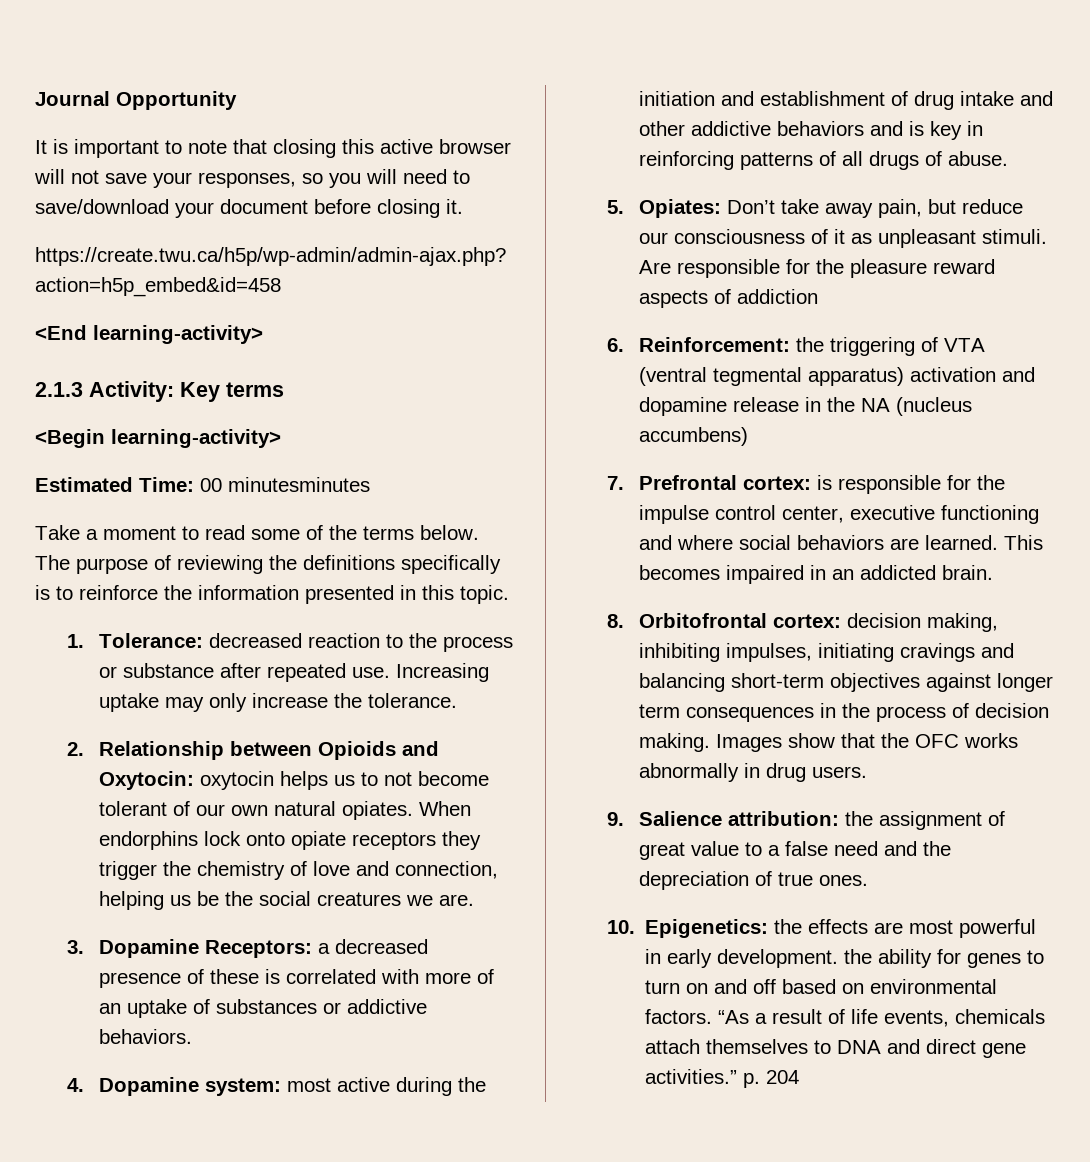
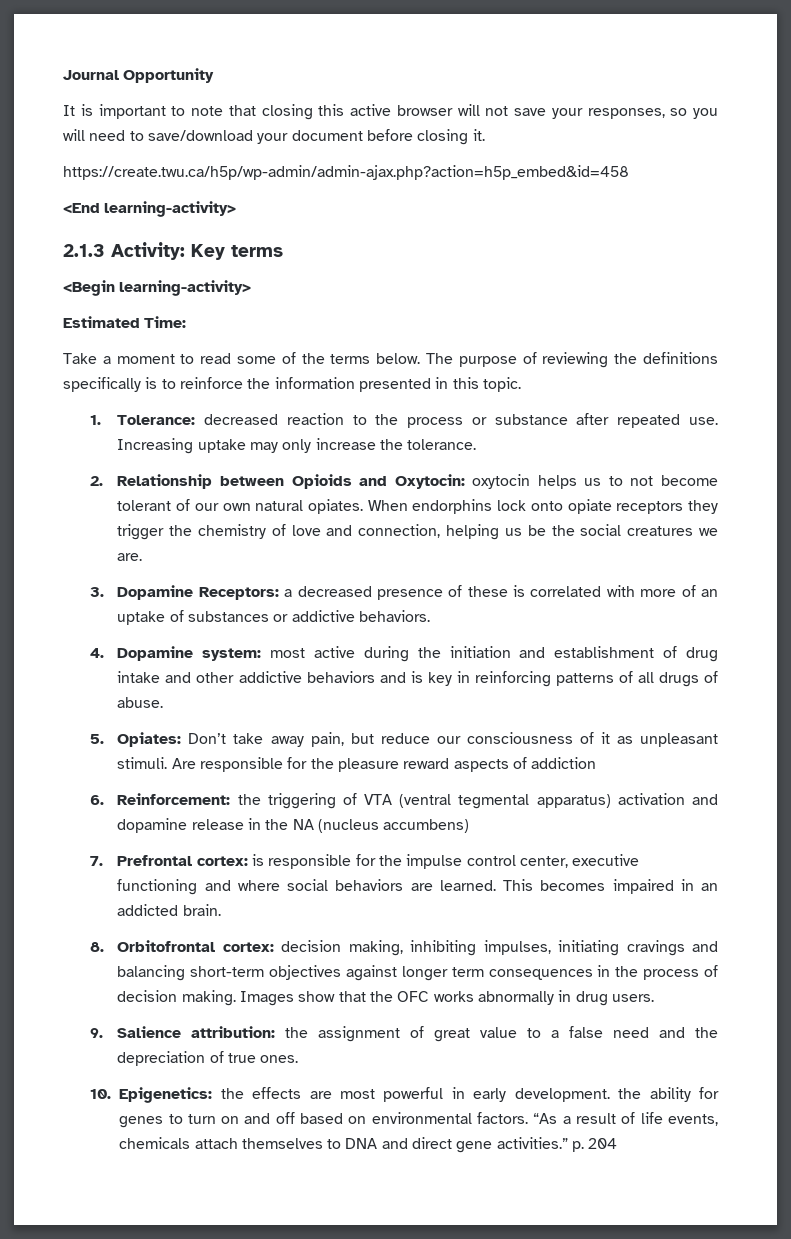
- Estimated Time: 00 minutesminutes
+ Estimated Time:

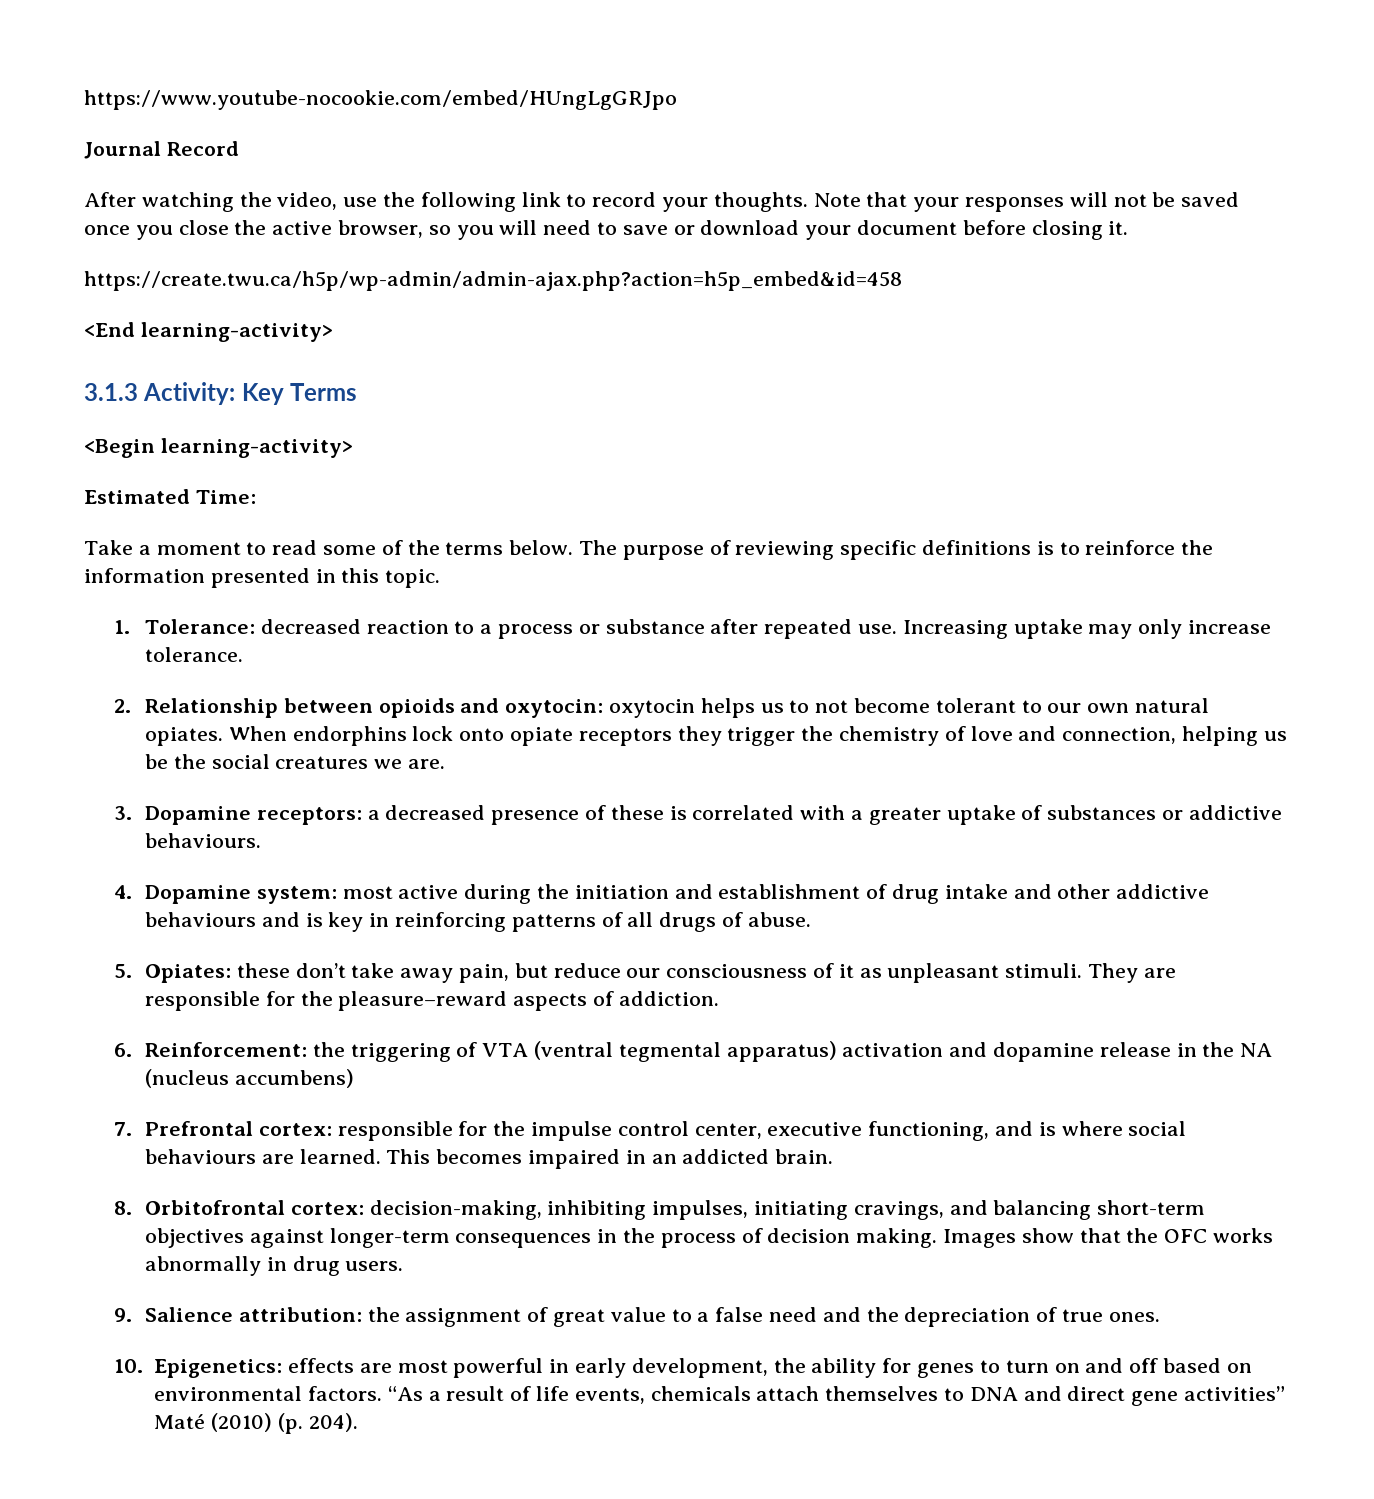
- Journal Opportunity
- It is important to note that closing this active browser will not save your responses, so you will need to save/download your document before closing it.
+ https://www.youtube-nocookie.com/embed/HUngLgGRJpo
+ Journal Record
+ After watching the video, use the following link to record your thoughts. Note that your responses will not be saved once you close the active browser, so you will need to save or download your document before closing it.
- 2.1.3 Activity: Key terms
+ 3.1.3 Activity: Key Terms
- The purpose of reviewing the definitions specifically is to reinforce the information presented in this topic.
+ The purpose of reviewing specific definitions is to reinforce the information presented in this topic.
- 1. Tolerance: decreased reaction to the process or substance after repeated use.
+ 1. Tolerance: decreased reaction to a process or substance after repeated use.
- Increasing uptake may only increase the tolerance.
+ Increasing uptake may only increase tolerance.
- 2. Relationship between Opioids and Oxytocin: oxytocin helps us to not become tolerant of our own natural opiates.
+ 2. Relationship between opioids and oxytocin: oxytocin helps us to not become tolerant to our own natural opiates.
- 3. Dopamine Receptors: a decreased presence of these is correlated with more of an uptake of substances or addictive behaviors.
+ 3. Dopamine receptors: a decreased presence of these is correlated with a greater uptake of substances or addictive behaviours.
- 4. Dopamine system: most active during the initiation and establishment of drug intake and other addictive behaviors and is key in reinforcing patterns of all drugs of abuse.
+ 4. Dopamine system: most active during the initiation and establishment of drug intake and other addictive behaviours and is key in reinforcing patterns of all drugs of abuse.
- 5. Opiates: Don’t take away pain, but reduce our consciousness of it as unpleasant stimuli.
+ 5. Opiates: these don’t take away pain, but reduce our consciousness of it as unpleasant stimuli.
- Are responsible for the pleasure reward aspects of addiction
+ They are responsible for the pleasure–reward aspects of addiction.
- 7. Prefrontal cortex: is responsible for the impulse control center, executive functioning and where social behaviors are learned.
+ 7. Prefrontal cortex: responsible for the impulse control center, executive functioning, and is where social behaviours are learned.
- 8. Orbitofrontal cortex: decision making, inhibiting impulses, initiating cravings and balancing short-term objectives against longer term consequences in the process of decision making.
+ 8. Orbitofrontal cortex: decision-making, inhibiting impulses, initiating cravings, and balancing short-term objectives against longer-term consequences in the process of decision making.
- 10. Epigenetics: the effects are most powerful in early development. the ability for genes to turn on and off based on environmental factors.
+ 10. Epigenetics: effects are most powerful in early development, the ability for genes to turn on and off based on environmental factors.
- “As a result of life events, chemicals attach themselves to DNA and direct gene activities.” p. 204
+ “As a result of life events, chemicals attach themselves to DNA and direct gene activities” Maté (2010) (p. 204).

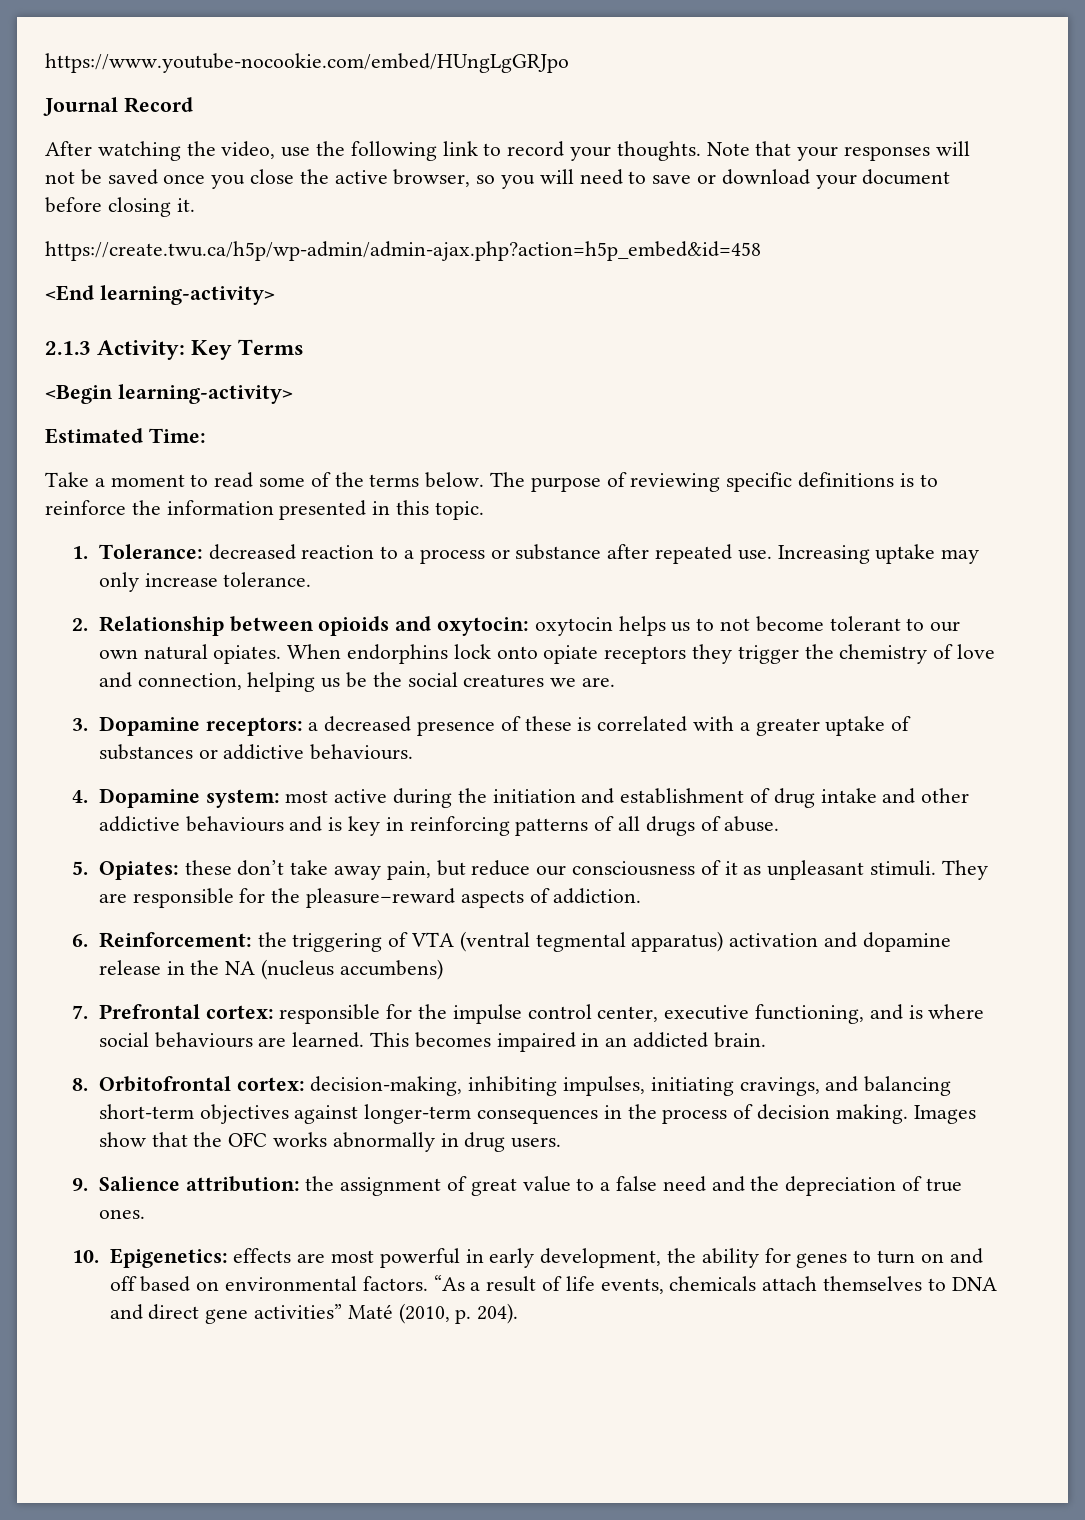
- 3.1.3 Activity: Key Terms
+ 2.1.3 Activity: Key Terms
- “As a result of life events, chemicals attach themselves to DNA and direct gene activities” Maté (2010) (p. 204).
+ “As a result of life events, chemicals attach themselves to DNA and direct gene activities” Maté (2010, p. 204).

